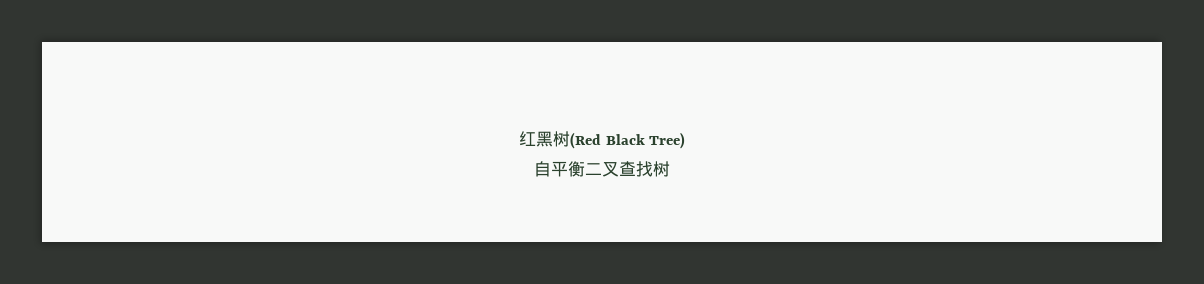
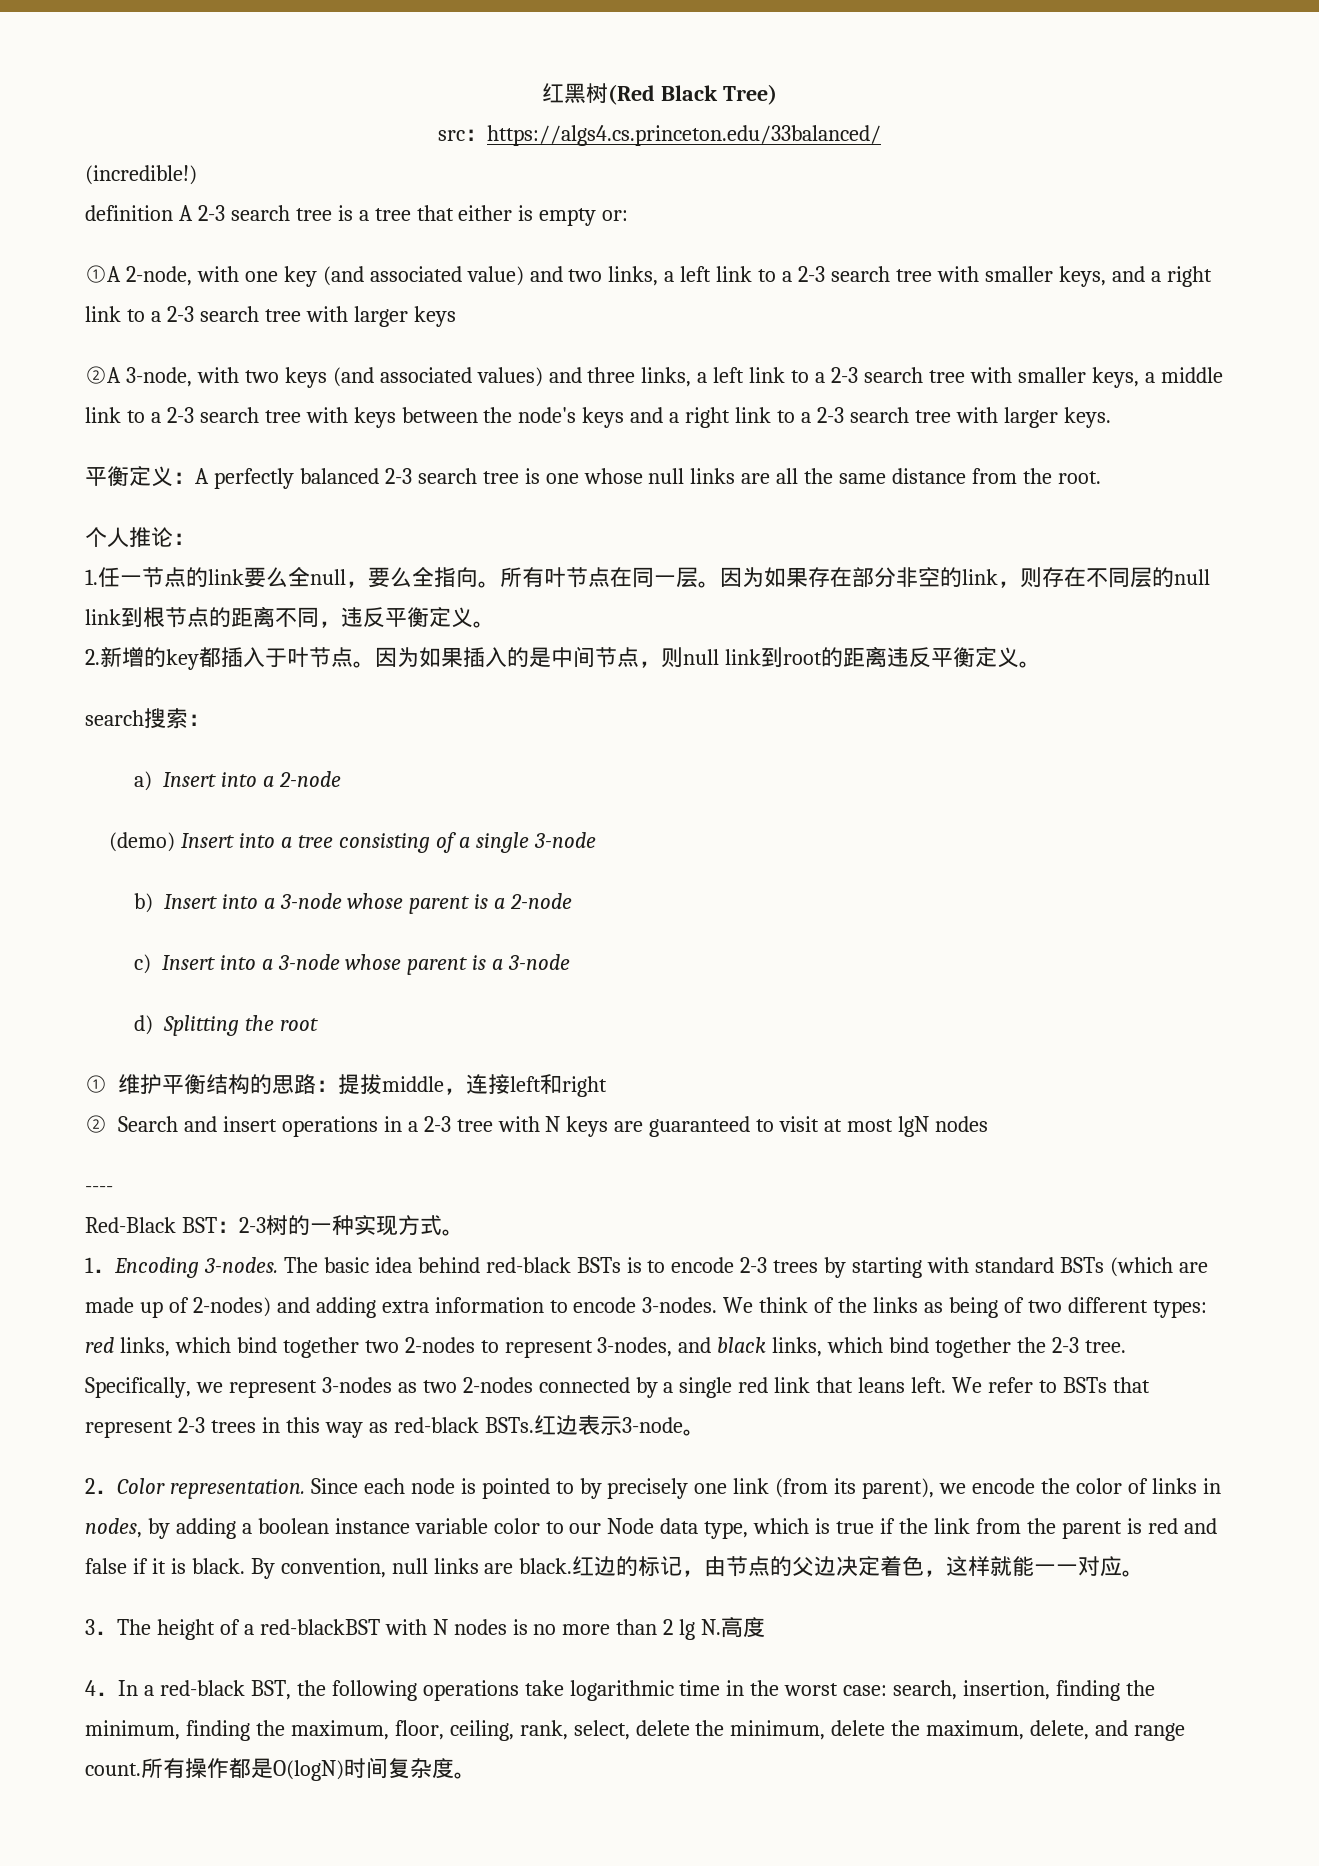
- 自平衡二叉查找树
+ src：https://algs4.cs.princeton.edu/33balanced/
+ (incredible!)
+ definition A 2-3 search tree is a tree that either is empty or:
+ ①A 2-node, with one key (and associated value) and two links, a left link to a 2-3 search tree with smaller keys, and a right link to a 2-3 search tree with larger keys
+ ②A 3-node, with two keys (and associated values) and three links, a left link to a 2-3 search tree with smaller keys, a middle link to a 2-3 search tree with keys between the node's keys and a right link to a 2-3 search tree with larger keys.
+ 平衡定义：A perfectly balanced 2-3 search tree is one whose null links are all the same distance from the root.
+ 个人推论：
+ 1.任一节点的link要么全null，要么全指向。所有叶节点在同一层。因为如果存在部分非空的link，则存在不同层的null link到根节点的距离不同，违反平衡定义。
+ 2.新增的key都插入于叶节点。因为如果插入的是中间节点，则null link到root的距离违反平衡定义。
+ search搜索：
+ a) Insert into a 2-node
+ (demo) Insert into a tree consisting of a single 3-node
+ b) Insert into a 3-node whose parent is a 2-node
+ c) Insert into a 3-node whose parent is a 3-node
+ d) Splitting the root
+ ①维护平衡结构的思路：提拔middle，连接left和right
+ ② Search and insert operations in a 2-3 tree with N keys are guaranteed to visit at most lgN nodes
+ ----
+ Red-Black BST：2-3树的一种实现方式。
+ 1．Encoding 3-nodes. The basic idea behind red-black BSTs is to encode 2-3 trees by starting with standard BSTs (which are made up of 2-nodes) and adding extra information to encode 3-nodes. We think of the links as being of two different types: red links, which bind together two 2-nodes to represent 3-nodes, and black links, which bind together the 2-3 tree. Specifically, we represent 3-nodes as two 2-nodes connected by a single red link that leans left. We refer to BSTs that represent 2-3 trees in this way as red-black BSTs.红边表示3-node。
+ 2．Color representation. Since each node is pointed to by precisely one link (from its parent), we encode the color of links in nodes, by adding a boolean instance variable color to our Node data type, which is true if the link from the parent is red and false if it is black. By convention, null links are black.红边的标记，由节点的父边决定着色，这样就能一一对应。
+ 3．The height of a red-blackBST with N nodes is no more than 2 lg N.高度
+ 4．In a red-black BST, the following operations take logarithmic time in the worst case: search, insertion, finding the minimum, finding the maximum, floor, ceiling, rank, select, delete the minimum, delete the maximum, delete, and range count.所有操作都是O(logN)时间复杂度。

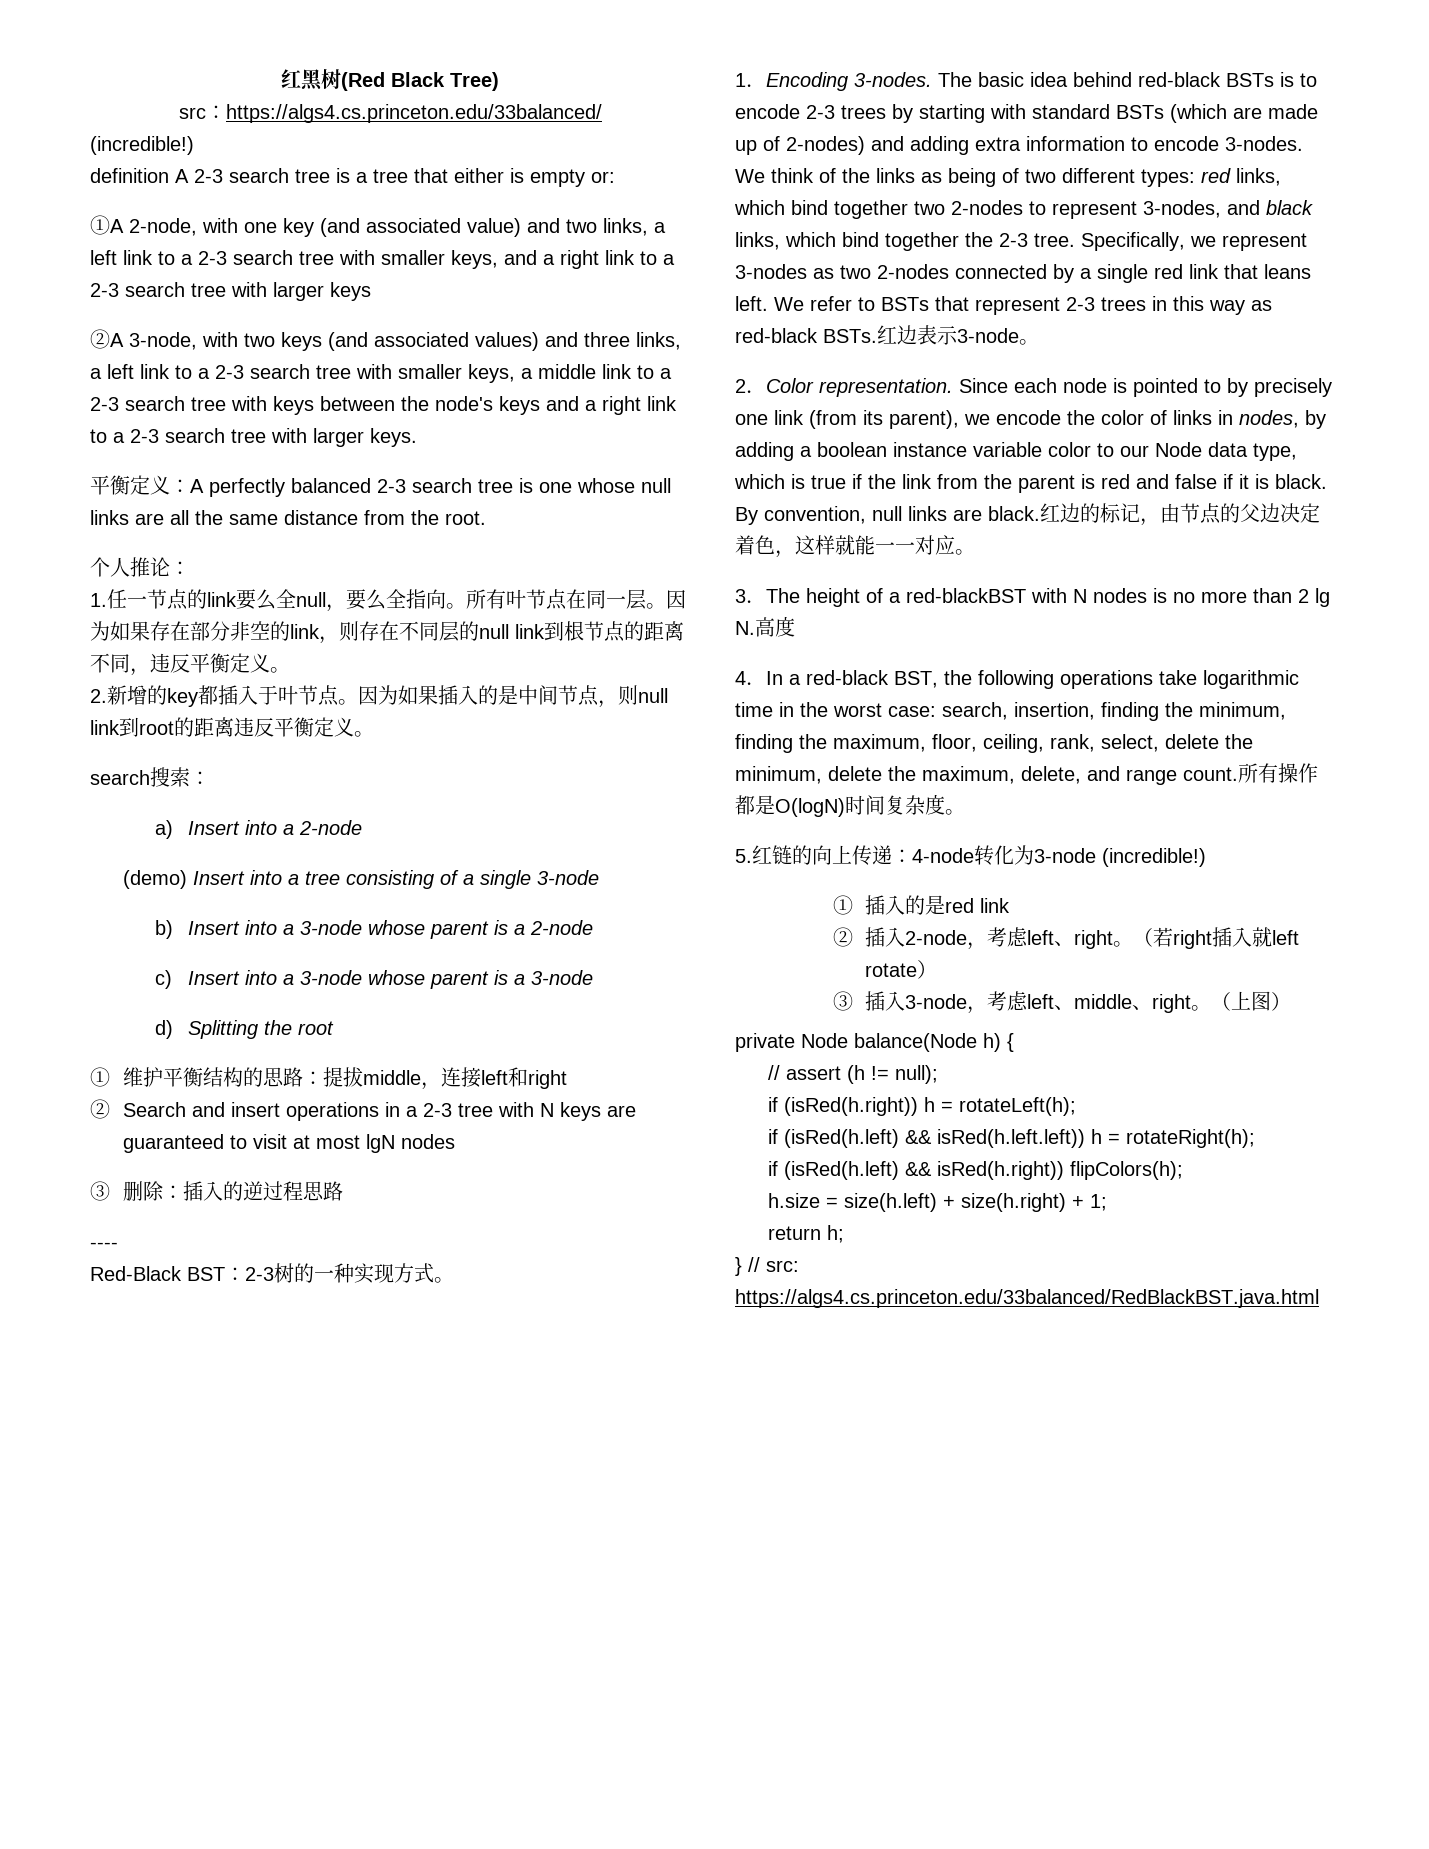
+ ③删除：插入的逆过程思路
+ 5.红链的向上传递：4-node转化为3-node (incredible!)
+ ①插入的是red link
+ ②插入2-node，考虑left、right。（若right插入就left rotate）
+ ③插入3-node，考虑left、middle、right。（上图）
+ private Node balance(Node h) {
+ // assert (h != null);
+ if (isRed(h.right)) h = rotateLeft(h);
+ if (isRed(h.left) && isRed(h.left.left)) h = rotateRight(h);
+ if (isRed(h.left) && isRed(h.right)) flipColors(h);
+ h.size = size(h.left) + size(h.right) + 1;
+ return h;
+ } // src: https://algs4.cs.princeton.edu/33balanced/RedBlackBST.java.html

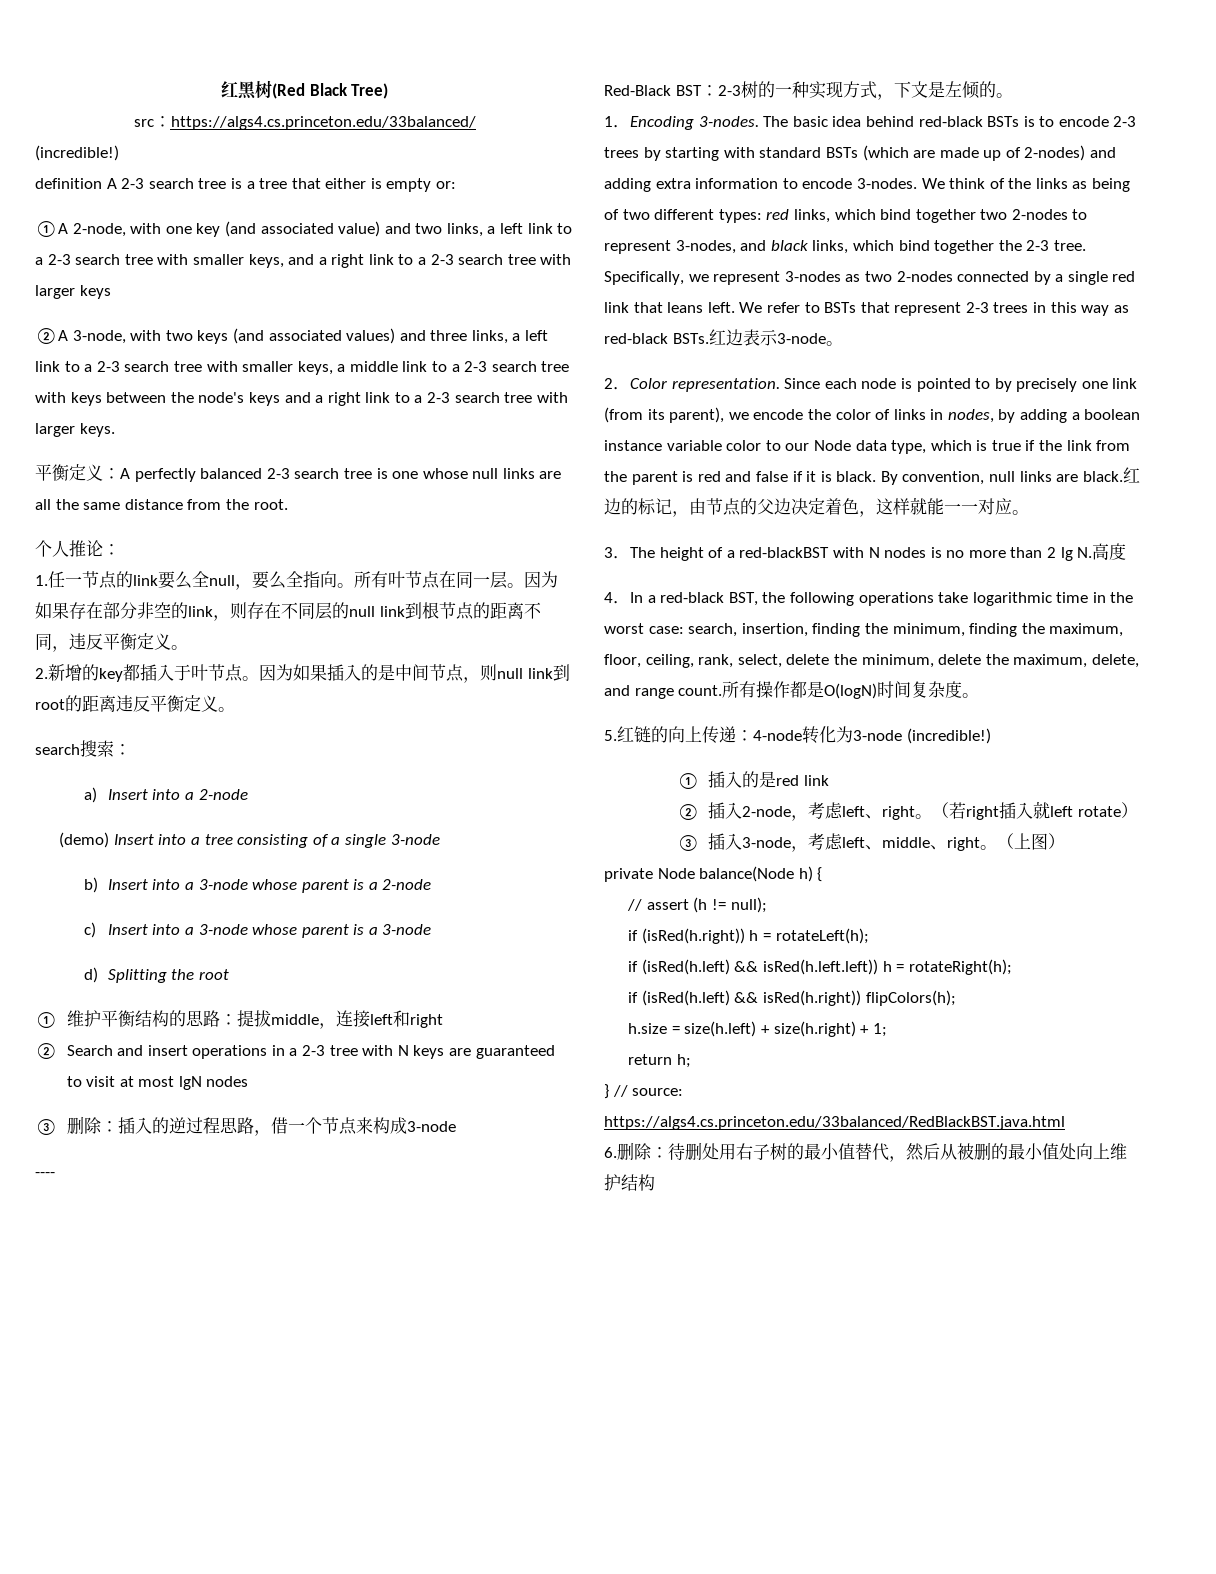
- ③删除：插入的逆过程思路
+ ③删除：插入的逆过程思路，借一个节点来构成3-node
- Red-Black BST：2-3树的一种实现方式。
+ Red-Black BST：2-3树的一种实现方式，下文是左倾的。
- } // src: https://algs4.cs.princeton.edu/33balanced/RedBlackBST.java.html
+ } // source: https://algs4.cs.princeton.edu/33balanced/RedBlackBST.java.html
+ 6.删除：待删处用右子树的最小值替代，然后从被删的最小值处向上维护结构

